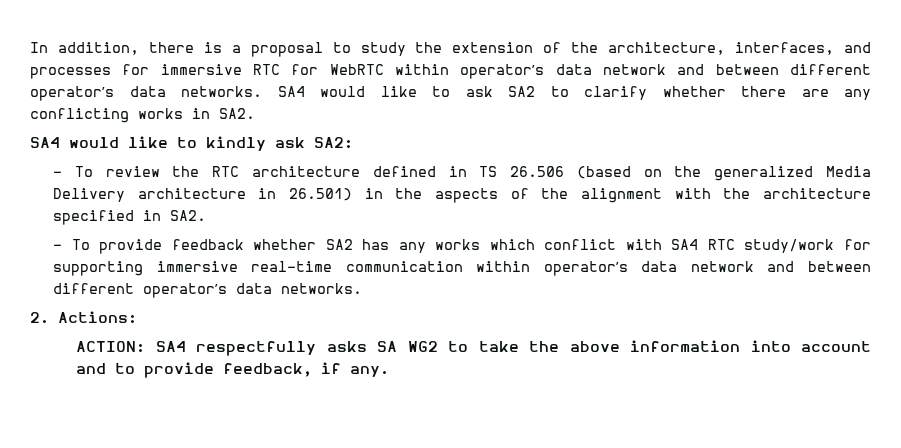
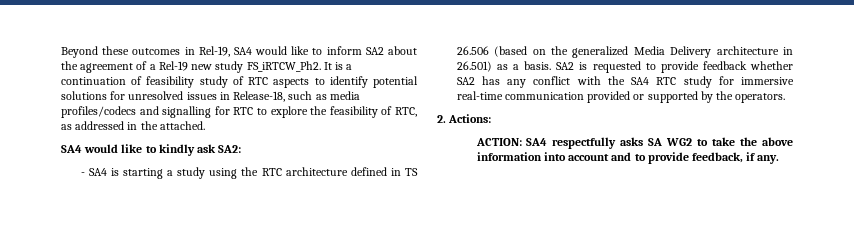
- In addition, there is a proposal to study the extension of the architecture, interfaces, and processes for immersive RTC for WebRTC within operator’s data network and between different operator’s data networks. SA4 would like to ask SA2 to clarify whether there are any conflicting works in SA2.
+ Beyond these outcomes in Rel-19, SA4 would like to inform SA2 about the agreement of a Rel-19 new study FS_iRTCW_Ph2. It is a continuation of feasibility study of RTC aspects to identify potential solutions for unresolved issues in Release-18, such as media profiles/codecs and signalling for RTC to explore the feasibility of RTC, as addressed in the attached.
- - To review the RTC architecture defined in TS 26.506 (based on the generalized Media Delivery architecture in 26.501) in the aspects of the alignment with the architecture specified in SA2.
- - To provide feedback whether SA2 has any works which conflict with SA4 RTC study/work for supporting immersive real-time communication within operator’s data network and between different operator’s data networks.
+ - SA4 is starting a study using the RTC architecture defined in TS 26.506 (based on the generalized Media Delivery architecture in 26.501) as a basis. SA2 is requested to provide feedback whether SA2 has any conflict with the SA4 RTC study for immersive real-time communication provided or supported by the operators.

